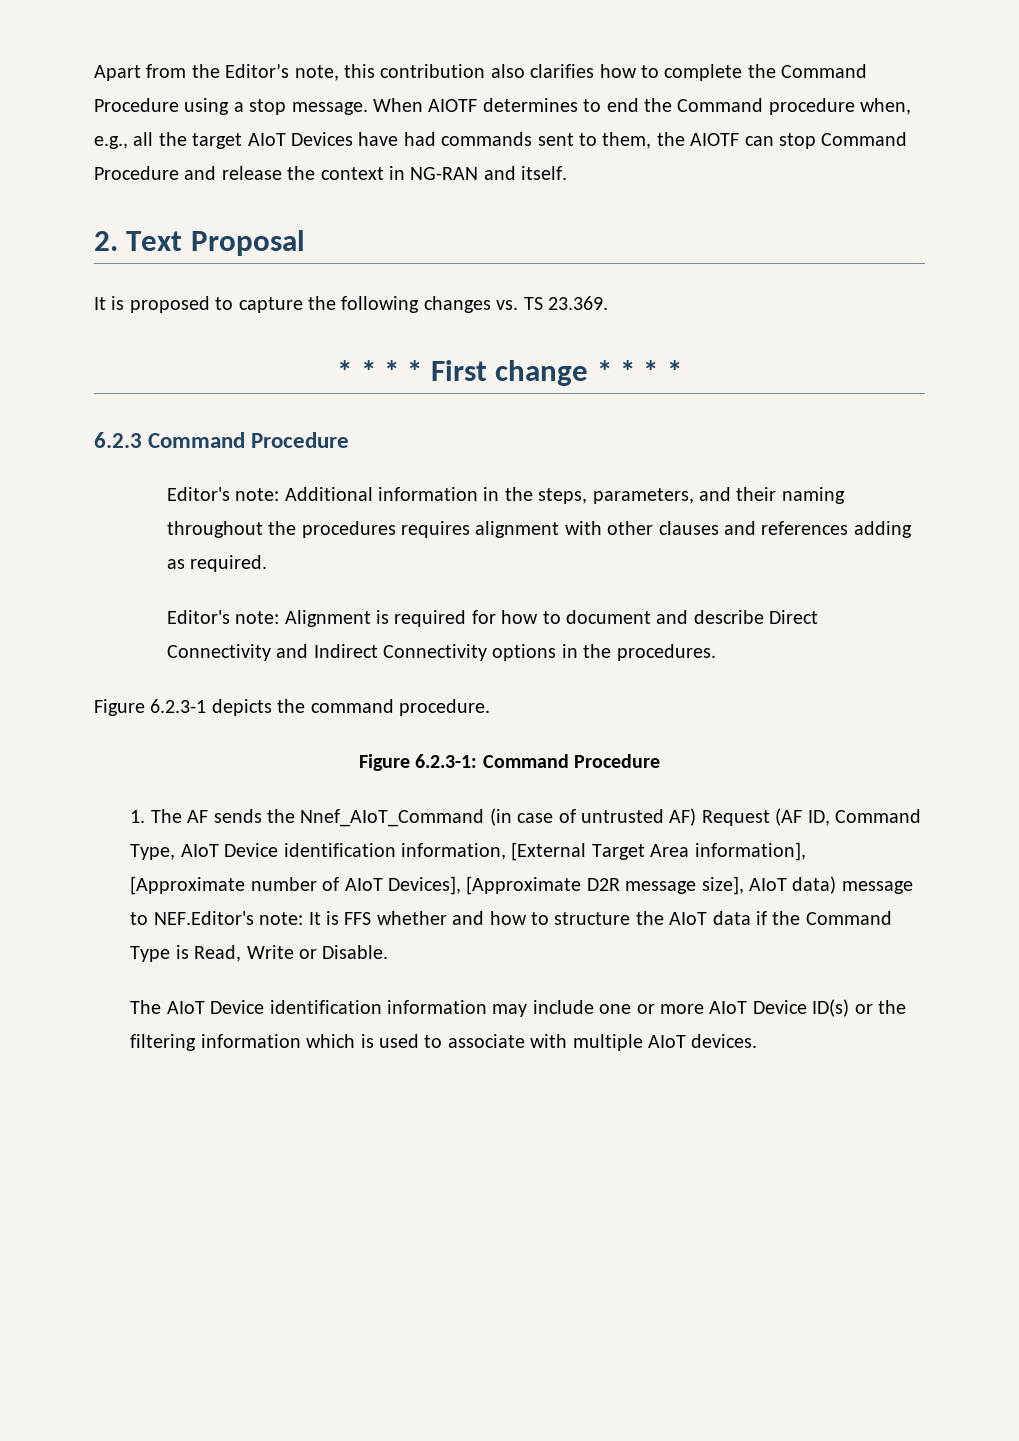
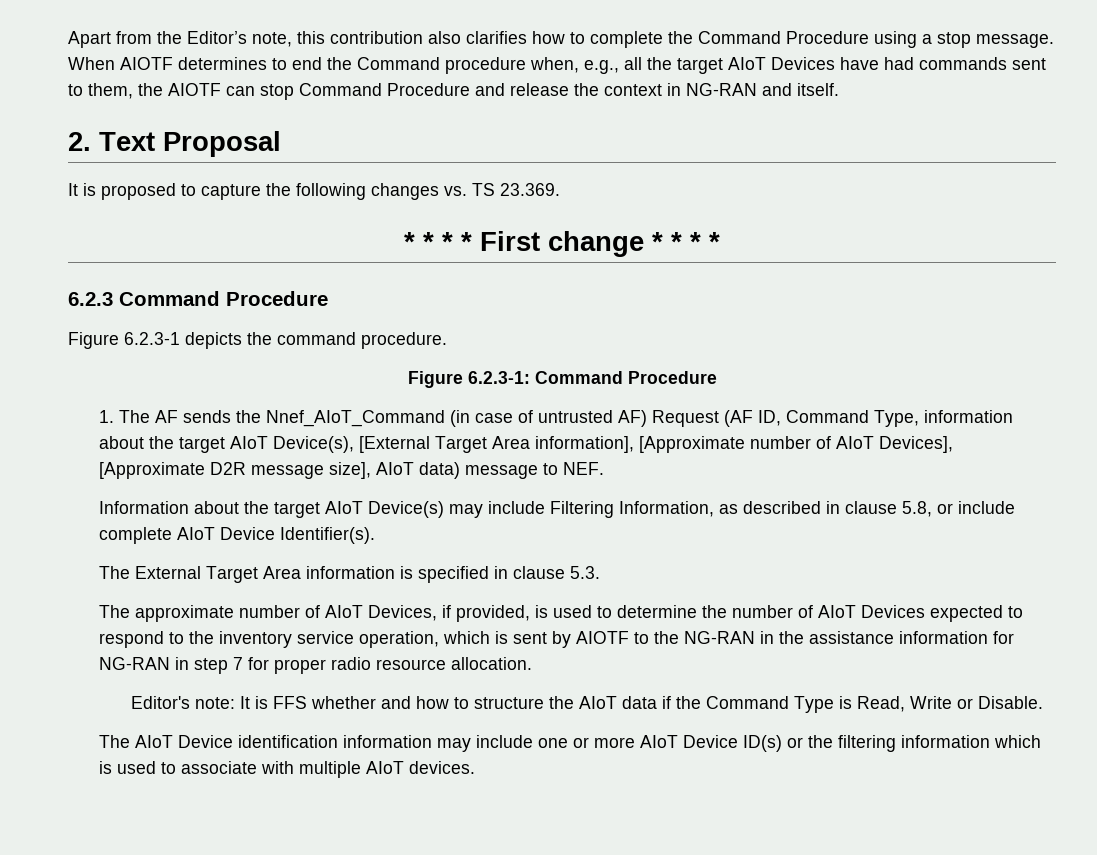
- Editor's note: Additional information in the steps, parameters, and their naming throughout the procedures requires alignment with other clauses and references adding as required.
- Editor's note: Alignment is required for how to document and describe Direct Connectivity and Indirect Connectivity options in the procedures.
- 1. The AF sends the Nnef_AIoT_Command (in case of untrusted AF) Request (AF ID, Command Type, AIoT Device identification information, [External Target Area information], [Approximate number of AIoT Devices], [Approximate D2R message size], AIoT data) message to NEF.Editor's note: It is FFS whether and how to structure the AIoT data if the Command Type is Read, Write or Disable.
+ 1. The AF sends the Nnef_AIoT_Command (in case of untrusted AF) Request (AF ID, Command Type, information about the target AIoT Device(s), [External Target Area information], [Approximate number of AIoT Devices], [Approximate D2R message size], AIoT data) message to NEF.
+ Information about the target AIoT Device(s) may include Filtering Information, as described in clause 5.8, or include complete AIoT Device Identifier(s).
+ The External Target Area information is specified in clause 5.3.
+ The approximate number of AIoT Devices, if provided, is used to determine the number of AIoT Devices expected to respond to the inventory service operation, which is sent by AIOTF to the NG-RAN in the assistance information for NG-RAN in step 7 for proper radio resource allocation.
+ Editor's note: It is FFS whether and how to structure the AIoT data if the Command Type is Read, Write or Disable.

